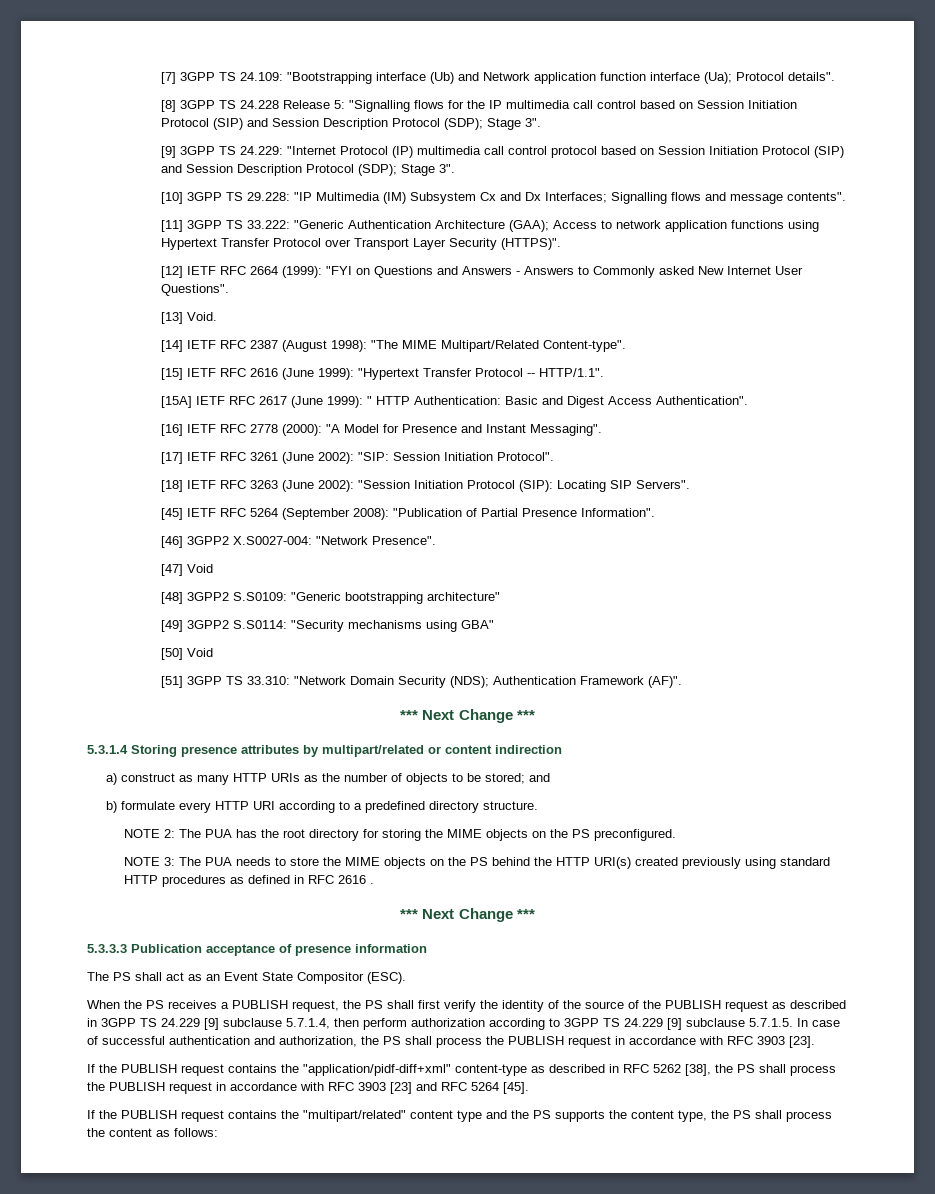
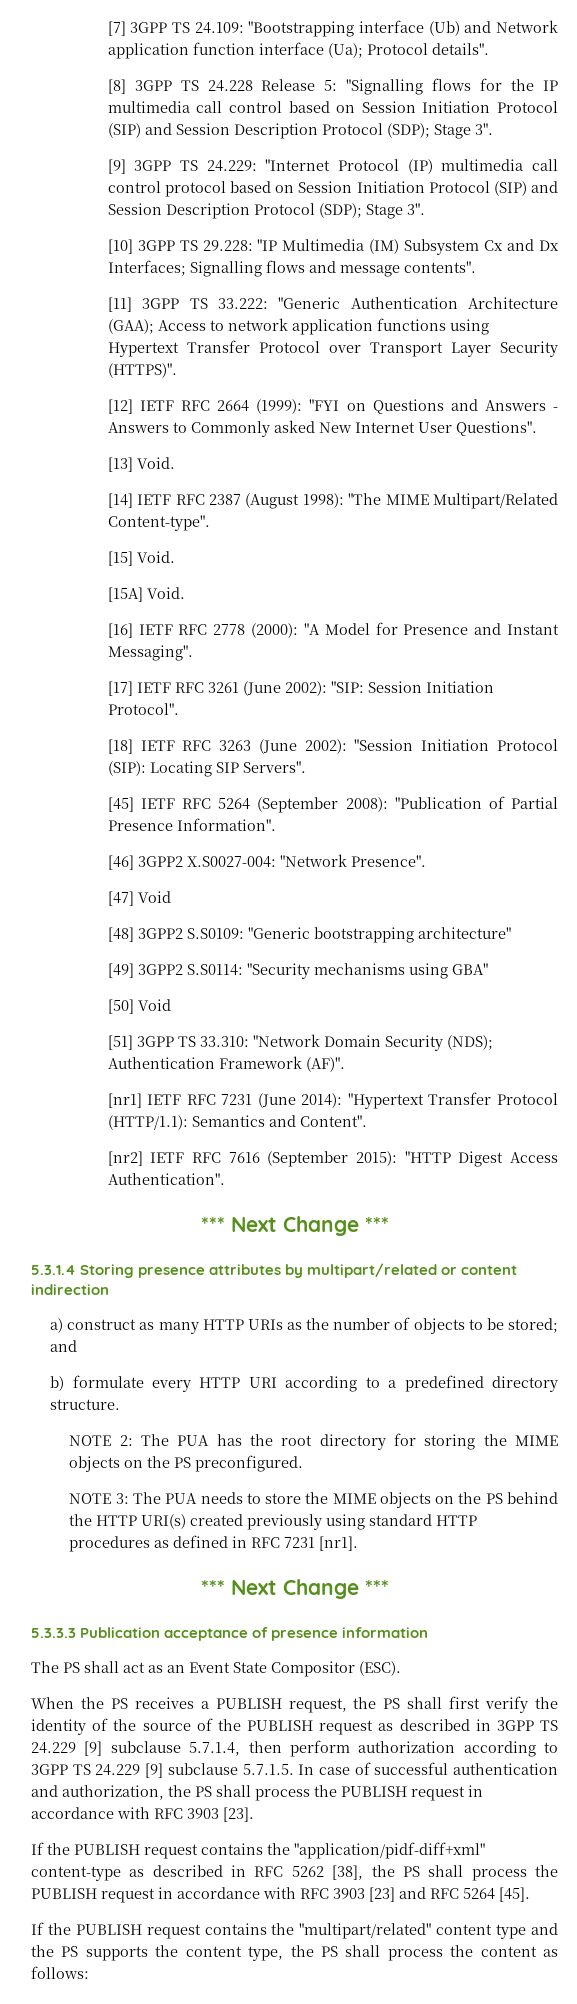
- [15] IETF RFC 2616 (June 1999): "Hypertext Transfer Protocol -- HTTP/1.1".
- [15A] IETF RFC 2617 (June 1999): " HTTP Authentication: Basic and Digest Access Authentication".
+ [15] Void.
+ [15A] Void.
+ [nr1] IETF RFC 7231 (June 2014): "Hypertext Transfer Protocol (HTTP/1.1): Semantics and Content".
+ [nr2] IETF RFC 7616 (September 2015): "HTTP Digest Access Authentication".
- NOTE 3: The PUA needs to store the MIME objects on the PS behind the HTTP URI(s) created previously using standard HTTP procedures as defined in RFC 2616 .
+ NOTE 3: The PUA needs to store the MIME objects on the PS behind the HTTP URI(s) created previously using standard HTTP procedures as defined in RFC 7231 [nr1].

